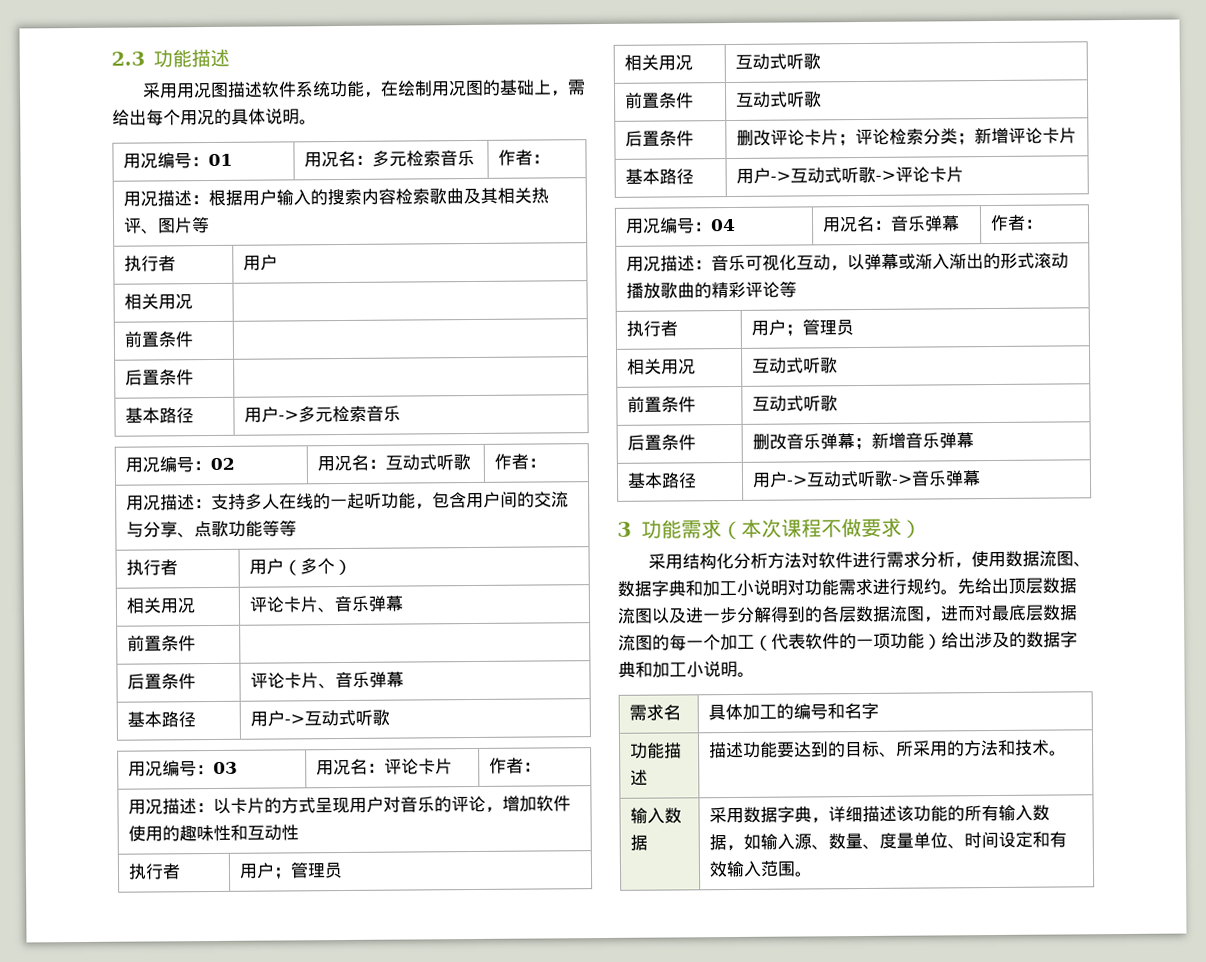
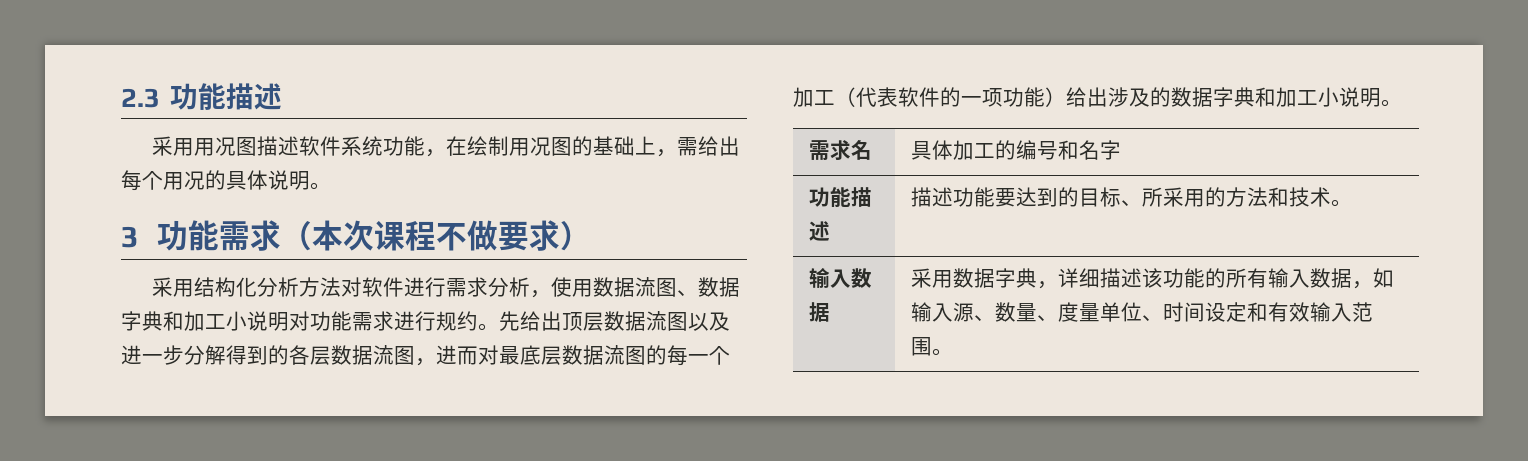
- 用况编号：01 | 用况名：多元检索音乐 | 作者：
- 用况描述：根据用户输入的搜索内容检索歌曲及其相关热评、图片等
- 执行者 | 用户
- 相关用况 |
- 前置条件 |
- 后置条件 |
- 基本路径 | 用户->多元检索音乐
- 用况编号：02 | 用况名：互动式听歌 | 作者：
- 用况描述：支持多人在线的一起听功能，包含用户间的交流与分享、点歌功能等等
- 执行者 | 用户（多个）
- 相关用况 | 评论卡片、音乐弹幕
- 前置条件 |
- 后置条件 | 评论卡片、音乐弹幕
- 基本路径 | 用户->互动式听歌
- 用况编号：03 | 用况名：评论卡片 | 作者：
- 用况描述：以卡片的方式呈现用户对音乐的评论，增加软件使用的趣味性和互动性
- 执行者 | 用户；管理员
- 相关用况 | 互动式听歌
- 前置条件 | 互动式听歌
- 后置条件 | 删改评论卡片；评论检索分类；新增评论卡片
- 基本路径 | 用户->互动式听歌->评论卡片
- 用况编号：04 | 用况名：音乐弹幕 | 作者：
- 用况描述：音乐可视化互动，以弹幕或渐入渐出的形式滚动播放歌曲的精彩评论等
- 执行者 | 用户；管理员
- 相关用况 | 互动式听歌
- 前置条件 | 互动式听歌
- 后置条件 | 删改音乐弹幕；新增音乐弹幕
- 基本路径 | 用户->互动式听歌->音乐弹幕

